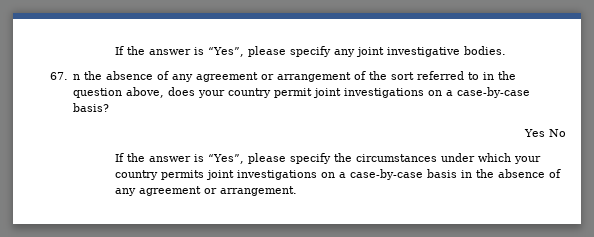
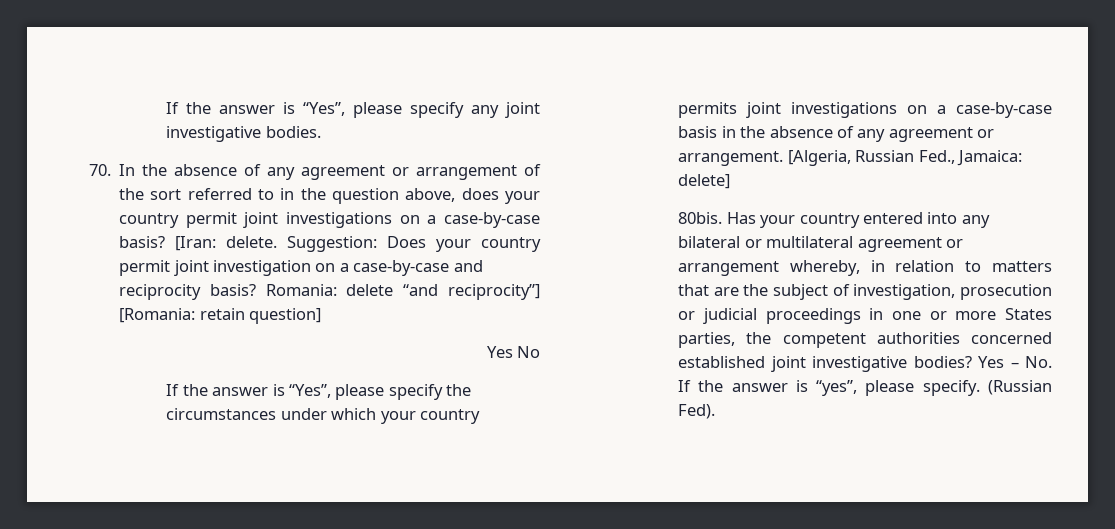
- 67. n the absence of any agreement or arrangement of the sort referred to in the question above, does your country permit joint investigations on a case-by-case basis?
+ 70. In the absence of any agreement or arrangement of the sort referred to in the question above, does your country permit joint investigations on a case-by-case basis? [Iran: delete. Suggestion: Does your country permit joint investigation on a case-by-case and reciprocity basis? Romania: delete “and reciprocity”] [Romania: retain question]
+ [Algeria, Russian Fed., Jamaica: delete]
+ 80bis. Has your country entered into any bilateral or multilateral agreement or arrangement whereby, in relation to matters that are the subject of investigation, prosecution or judicial proceedings in one or more States parties, the competent authorities concerned established joint investigative bodies? Yes – No. If the answer is “yes”, please specify. (Russian Fed).

